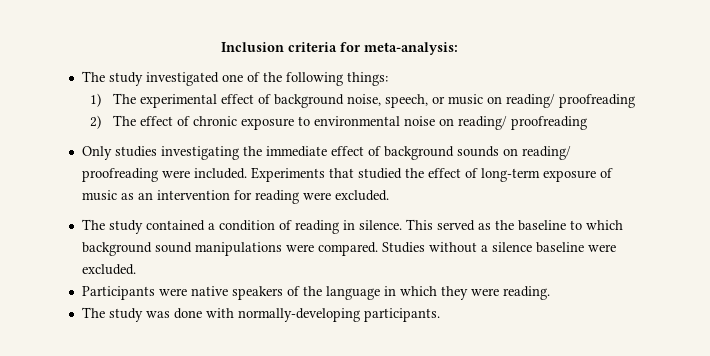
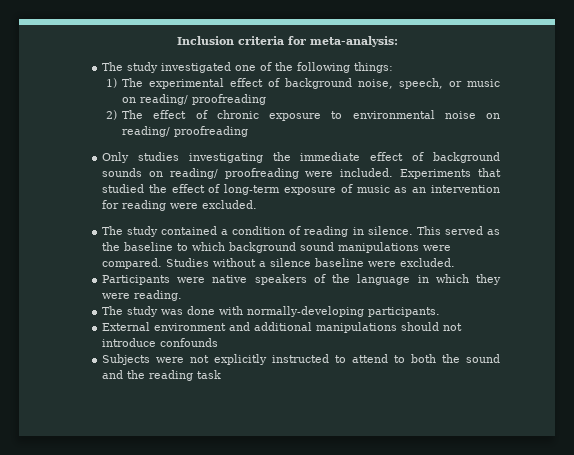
+ External environment and additional manipulations should not introduce confounds
+ Subjects were not explicitly instructed to attend to both the sound and the reading task

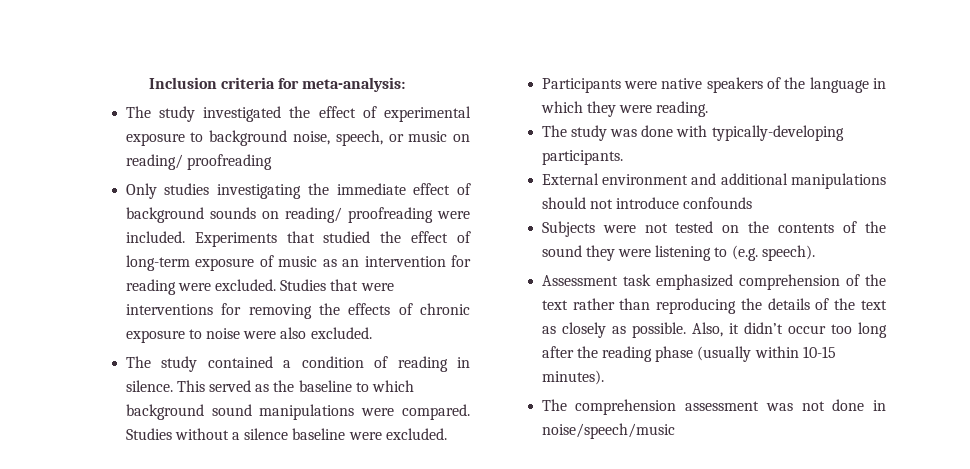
- The study investigated one of the following things:
- 1) The experimental effect of background noise, speech, or music on reading/ proofreading
+ The study investigated the effect of experimental exposure to background noise, speech, or music on reading/ proofreading
- 2) The effect of chronic exposure to environmental noise on reading/ proofreading
+ Studies that were interventions for removing the effects of chronic exposure to noise were also excluded.
- The study was done with normally-developing participants.
+ The study was done with typically-developing participants.
- Subjects were not explicitly instructed to attend to both the sound and the reading task
+ Subjects were not tested on the contents of the sound they were listening to (e.g. speech).
+ Assessment task emphasized comprehension of the text rather than reproducing the details of the text as closely as possible. Also, it didn’t occur too long after the reading phase (usually within 10-15 minutes).
+ The comprehension assessment was not done in noise/speech/music

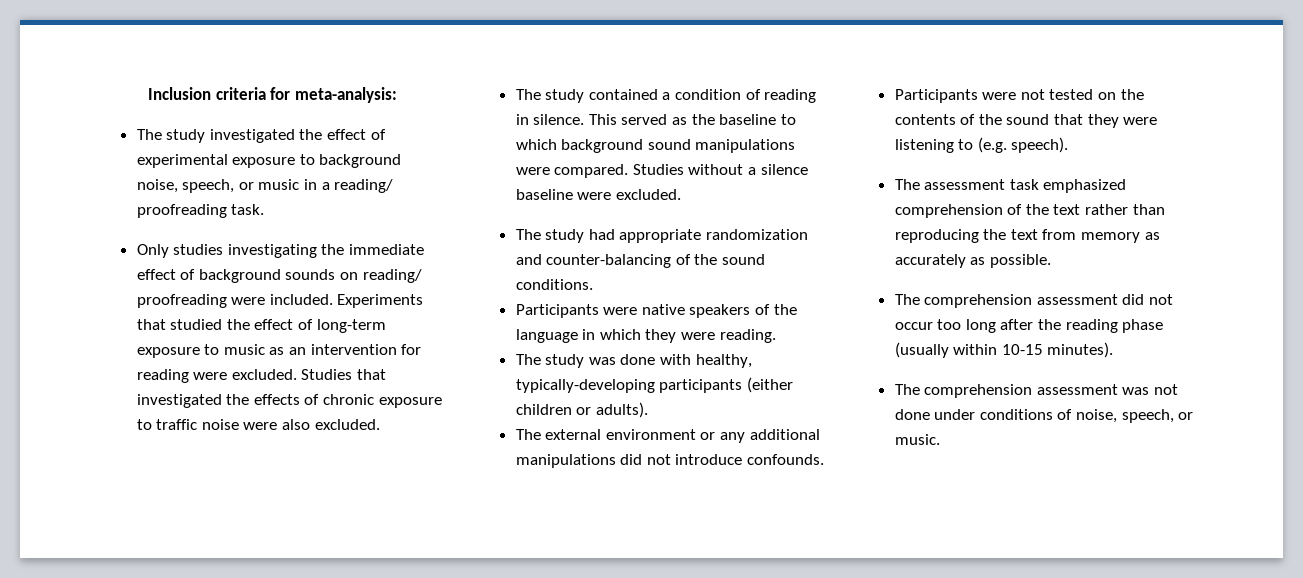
- The study investigated the effect of experimental exposure to background noise, speech, or music on reading/ proofreading
+ The study investigated the effect of experimental exposure to background noise, speech, or music in a reading/ proofreading task.
- Experiments that studied the effect of long-term exposure of music as an intervention for reading were excluded.
+ Experiments that studied the effect of long-term exposure to music as an intervention for reading were excluded.
- Studies that were interventions for removing the effects of chronic exposure to noise were also excluded.
+ Studies that investigated the effects of chronic exposure to traffic noise were also excluded.
+ The study had appropriate randomization and counter-balancing of the sound conditions.
- The study was done with typically-developing participants.
- External environment and additional manipulations should not introduce confounds
- Subjects were not tested on the contents of the sound they were listening to (e.g. speech).
+ The study was done with healthy, typically-developing participants (either children or adults).
+ The external environment or any additional manipulations did not introduce confounds.
+ Participants were not tested on the contents of the sound that they were listening to (e.g. speech).
- Assessment task emphasized comprehension of the text rather than reproducing the details of the text as closely as possible. Also, it didn’t occur too long after the reading phase (usually within 10-15 minutes).
+ The assessment task emphasized comprehension of the text rather than reproducing the text from memory as accurately as possible.
+ The comprehension assessment did not occur too long after the reading phase (usually within 10-15 minutes).
- The comprehension assessment was not done in noise/speech/music
+ The comprehension assessment was not done under conditions of noise, speech, or music.

